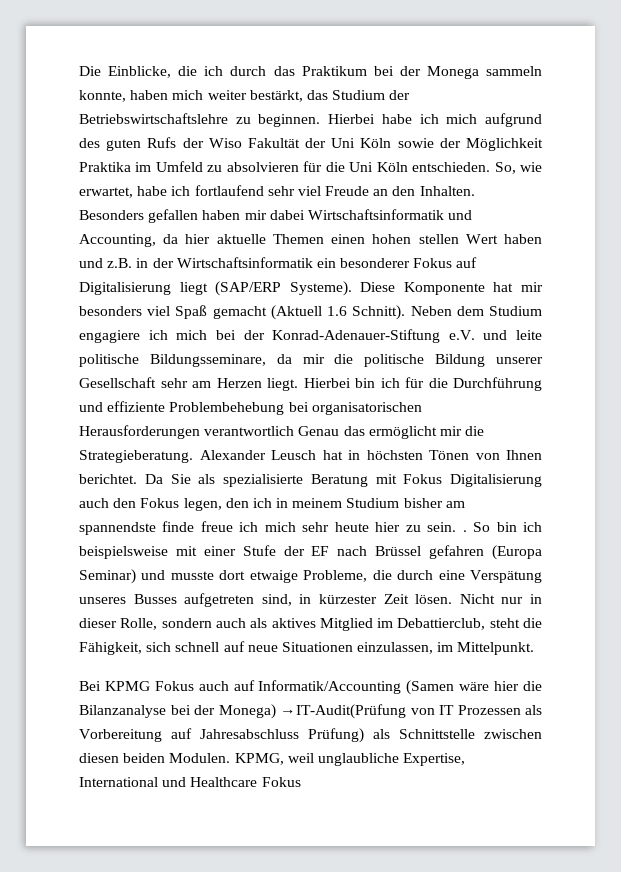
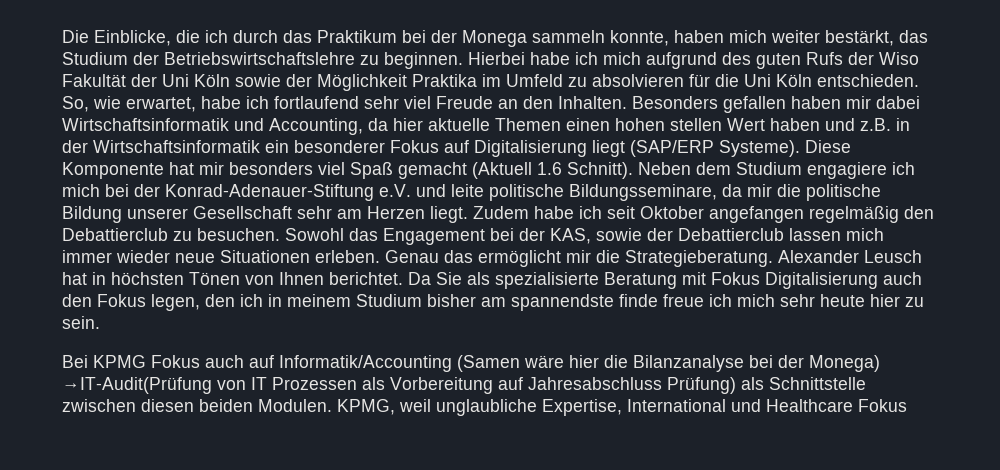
- Hierbei bin ich für die Durchführung und effiziente Problembehebung bei organisatorischen Herausforderungen verantwortlich Genau das ermöglicht mir die Strategieberatung.
+ Zudem habe ich seit Oktober angefangen regelmäßig den Debattierclub zu besuchen. Sowohl das Engagement bei der KAS, sowie der Debattierclub lassen mich immer wieder neue Situationen erleben. Genau das ermöglicht mir die Strategieberatung.
- Da Sie als spezialisierte Beratung mit Fokus Digitalisierung auch den Fokus legen, den ich in meinem Studium bisher am spannendste finde freue ich mich sehr heute hier zu sein. . So bin ich beispielsweise mit einer Stufe der EF nach Brüssel gefahren (Europa Seminar) und musste dort etwaige Probleme, die durch eine Verspätung unseres Busses aufgetreten sind, in kürzester Zeit lösen. Nicht nur in dieser Rolle, sondern auch als aktives Mitglied im Debattierclub, steht die Fähigkeit, sich schnell auf neue Situationen einzulassen, im Mittelpunkt.
+ Da Sie als spezialisierte Beratung mit Fokus Digitalisierung auch den Fokus legen, den ich in meinem Studium bisher am spannendste finde freue ich mich sehr heute hier zu sein.

